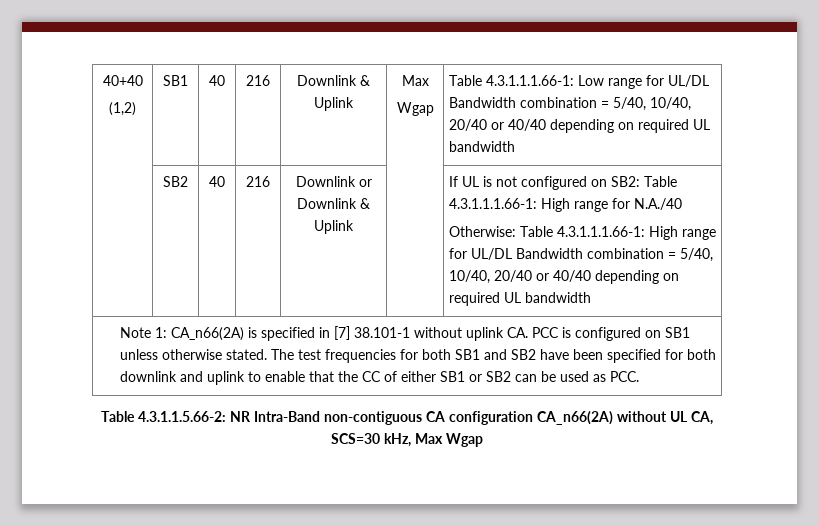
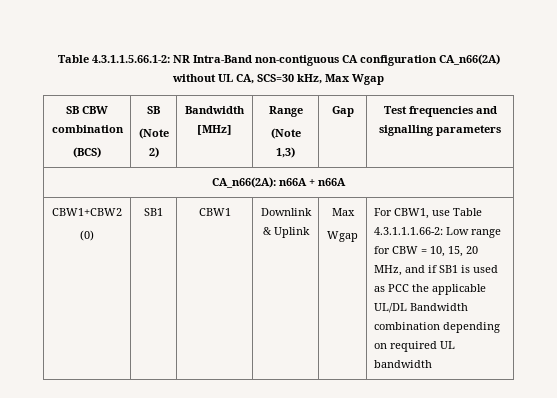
- 40+40
- (1,2) | SB1 | 40 | 216 | Downlink & Uplink | Max
- Wgap | Table 4.3.1.1.1.66-1: Low range for UL/DL Bandwidth combination = 5/40, 10/40, 20/40 or 40/40 depending on required UL bandwidth
- | SB2 | 40 | 216 | Downlink or Downlink & Uplink | | If UL is not configured on SB2: Table 4.3.1.1.1.66-1: High range for N.A./40
- Otherwise: Table 4.3.1.1.1.66-1: High range for UL/DL Bandwidth combination = 5/40, 10/40, 20/40 or 40/40 depending on required UL bandwidth
- Note 1: CA_n66(2A) is specified in [7] 38.101-1 without uplink CA. PCC is configured on SB1 unless otherwise stated. The test frequencies for both SB1 and SB2 have been specified for both downlink and uplink to enable that the CC of either SB1 or SB2 can be used as PCC.
- Table 4.3.1.1.5.66-2: NR Intra-Band non-contiguous CA configuration CA_n66(2A) without UL CA, SCS=30 kHz, Max Wgap
+ Table 4.3.1.1.5.66.1-2: NR Intra-Band non-contiguous CA configuration CA_n66(2A) without UL CA, SCS=30 kHz, Max Wgap
+ SB CBW combination
+ (BCS) | SB
+ (Note 2) | Bandwidth [MHz] | Range
+ (Note 1,3) | Gap | Test frequencies and signalling parameters
+ CA_n66(2A): n66A + n66A
+ CBW1+CBW2
+ (0) | SB1 | CBW1 | Downlink & Uplink | Max
+ Wgap | For CBW1, use Table 4.3.1.1.1.66-2: Low range for CBW = 10, 15, 20 MHz, and if SB1 is used as PCC the applicable UL/DL Bandwidth combination depending on required UL bandwidth

